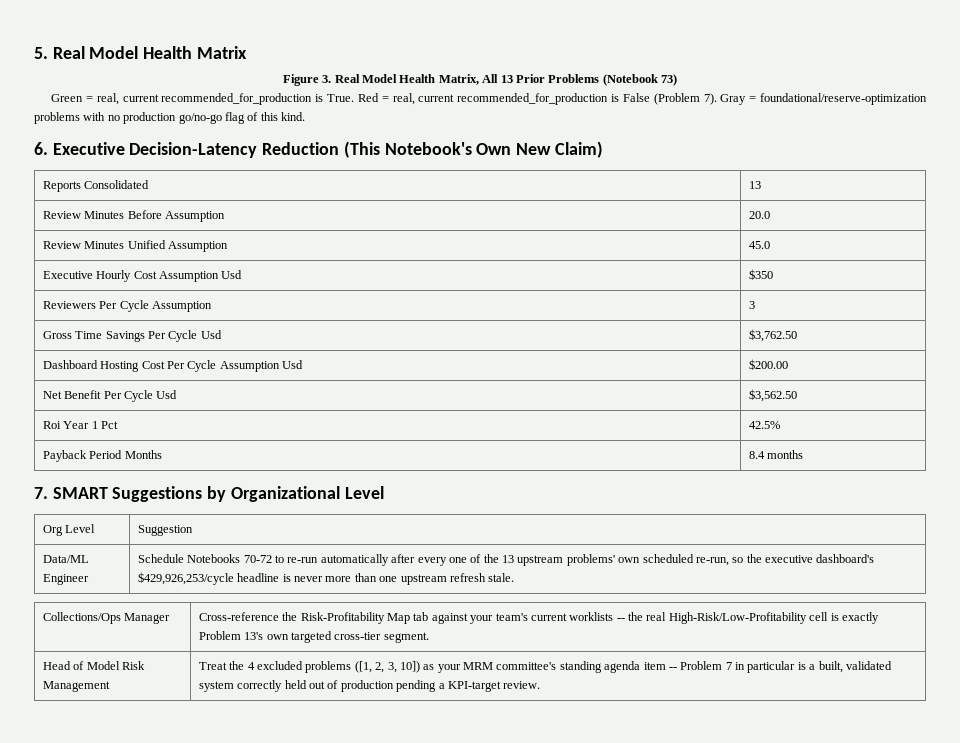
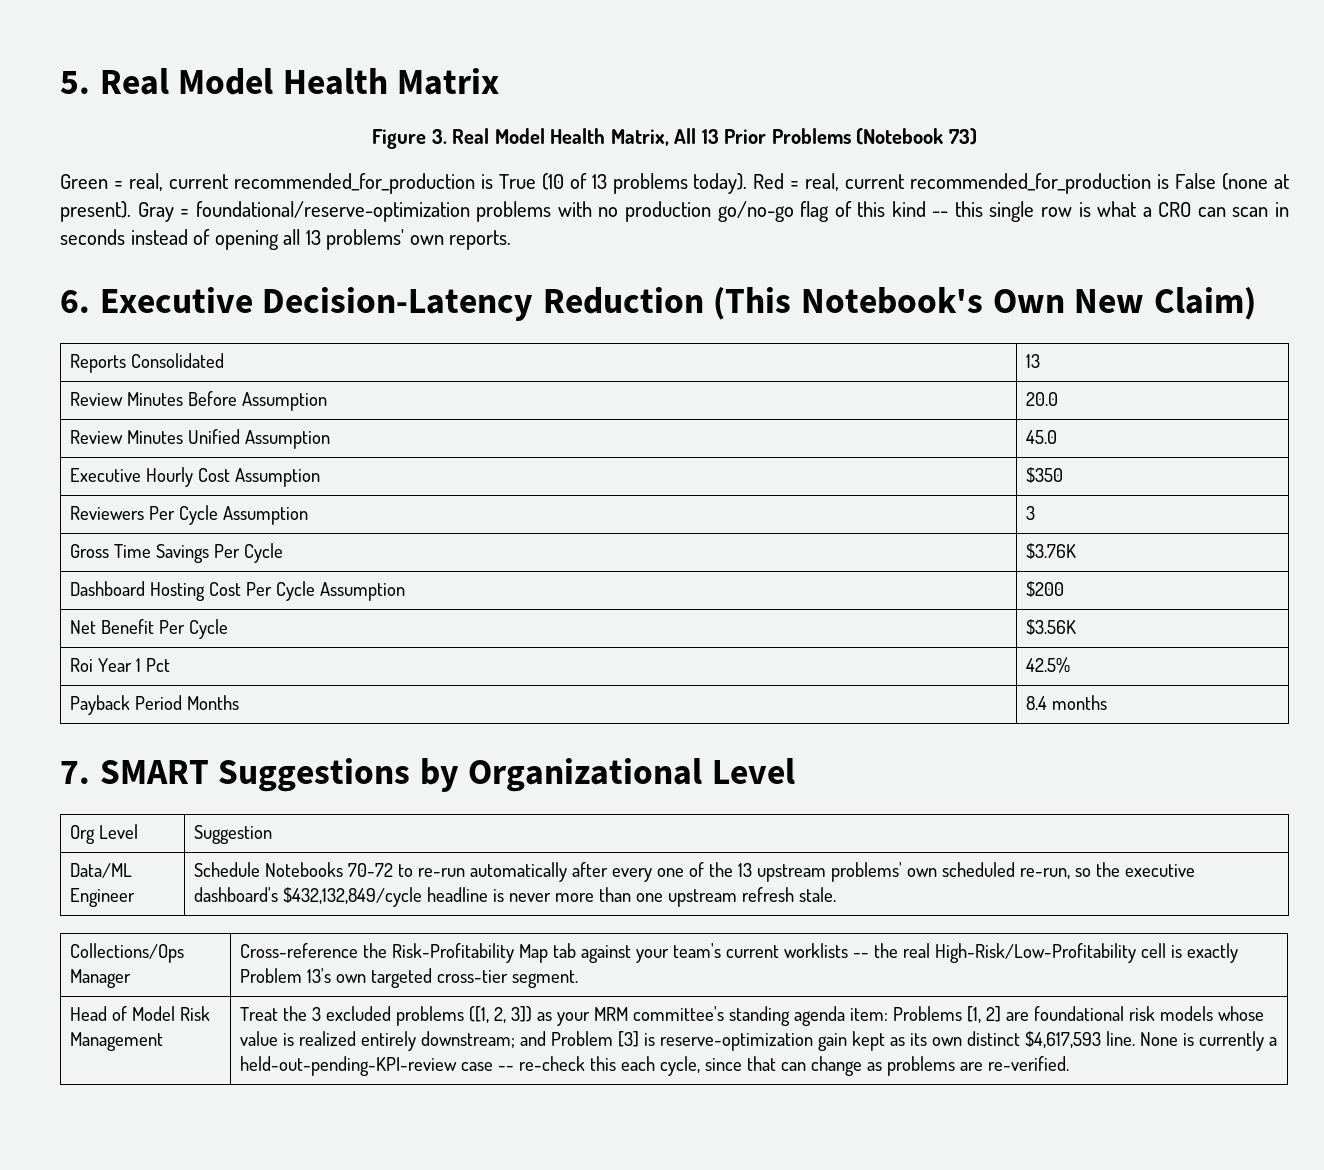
- Green = real, current recommended_for_production is True.
+ Green = real, current recommended_for_production is True (10 of 13 problems today).
- Red = real, current recommended_for_production is False (Problem 7).
+ Red = real, current recommended_for_production is False (none at present).
- Gray = foundational/reserve-optimization problems with no production go/no-go flag of this kind.
+ Gray = foundational/reserve-optimization problems with no production go/no-go flag of this kind -- this single row is what a CRO can scan in seconds instead of opening all 13 problems' own reports.
- Executive Hourly Cost Assumption Usd | $350
+ Executive Hourly Cost Assumption | $350
- Gross Time Savings Per Cycle Usd | $3,762.50
+ Gross Time Savings Per Cycle | $3.76K
- Dashboard Hosting Cost Per Cycle Assumption Usd | $200.00
+ Dashboard Hosting Cost Per Cycle Assumption | $200
- Net Benefit Per Cycle Usd | $3,562.50
+ Net Benefit Per Cycle | $3.56K
- Data/ML Engineer | Schedule Notebooks 70-72 to re-run automatically after every one of the 13 upstream problems' own scheduled re-run, so the executive dashboard's $429,926,253/cycle headline is never more than one upstream refresh stale.
+ Data/ML Engineer | Schedule Notebooks 70-72 to re-run automatically after every one of the 13 upstream problems' own scheduled re-run, so the executive dashboard's $432,132,849/cycle headline is never more than one upstream refresh stale.
- Treat the 4 excluded problems ([1, 2, 3, 10]) as your MRM committee's standing agenda item -- Problem 7 in particular is a built, validated system correctly held out of production pending a KPI-target review.
+ Treat the 3 excluded problems ([1, 2, 3]) as your MRM committee's standing agenda item: Problems [1, 2] are foundational risk models whose value is realized entirely downstream; and Problem [3] is reserve-optimization gain kept as its own distinct $4,617,593 line. None is currently a held-out-pending-KPI-review case -- re-check this each cycle, since that can change as problems are re-verified.

